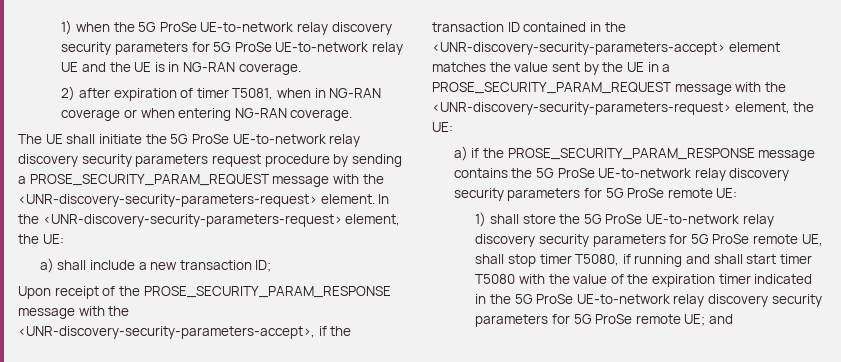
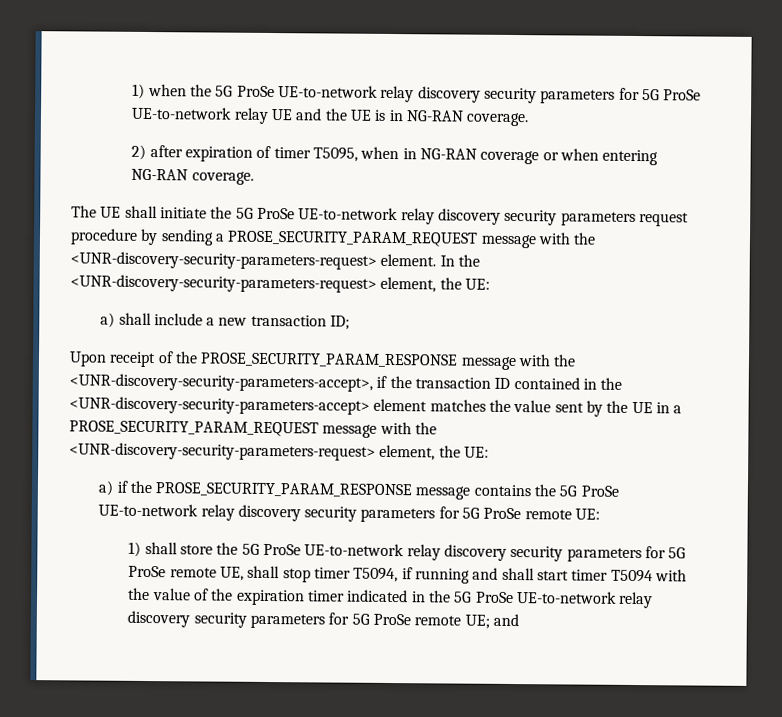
- 2) after expiration of timer T5081, when in NG-RAN coverage or when entering NG-RAN coverage.
+ 2) after expiration of timer T5095, when in NG-RAN coverage or when entering NG-RAN coverage.
- 1) shall store the 5G ProSe UE-to-network relay discovery security parameters for 5G ProSe remote UE, shall stop timer T5080, if running and shall start timer T5080 with the value of the expiration timer indicated in the 5G ProSe UE-to-network relay discovery security parameters for 5G ProSe remote UE; and
+ 1) shall store the 5G ProSe UE-to-network relay discovery security parameters for 5G ProSe remote UE, shall stop timer T5094, if running and shall start timer T5094 with the value of the expiration timer indicated in the 5G ProSe UE-to-network relay discovery security parameters for 5G ProSe remote UE; and

